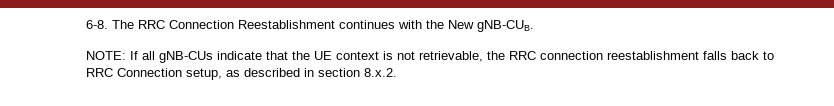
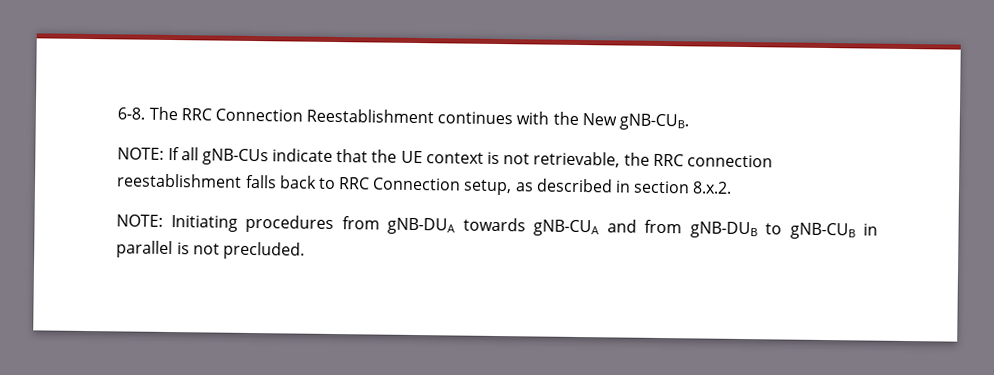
+ NOTE: Initiating procedures from gNB-DUA towards gNB-CUA and from gNB-DUB to gNB-CUB in parallel is not precluded.

